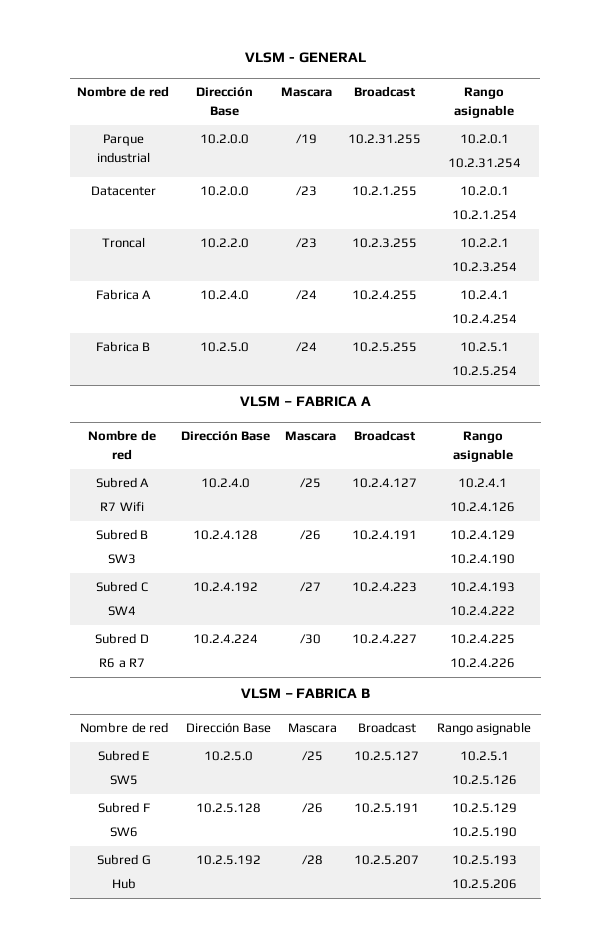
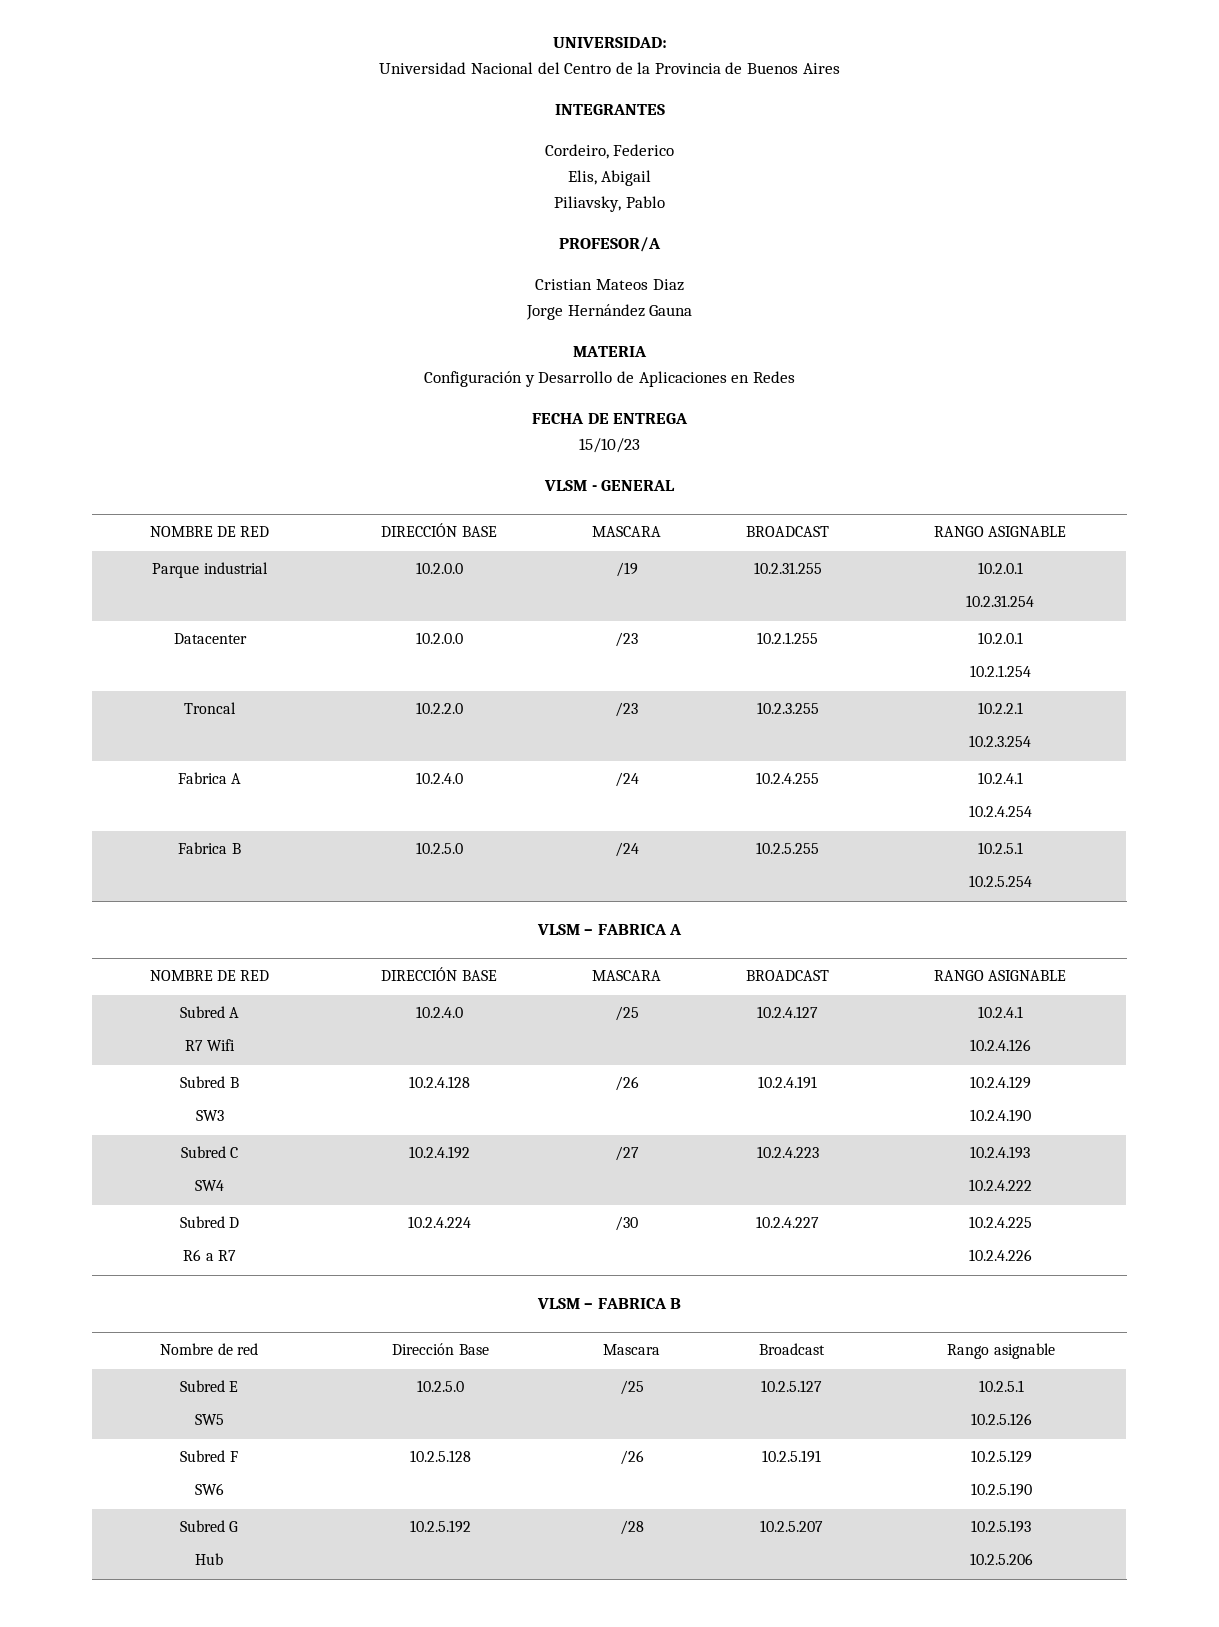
+ UNIVERSIDAD:
+ Universidad Nacional del Centro de la Provincia de Buenos Aires
+ INTEGRANTES
+ Cordeiro, Federico
+ Elis, Abigail
+ Piliavsky, Pablo
+ PROFESOR/A
+ Cristian Mateos Diaz
+ Jorge Hernández Gauna
+ MATERIA
+ Configuración y Desarrollo de Aplicaciones en Redes
+ FECHA DE ENTREGA
+ 15/10/23
  VLSM - GENERAL
- Nombre de red | Dirección Base | Mascara | Broadcast | Rango asignable
+ NOMBRE DE RED | DIRECCIÓN BASE | MASCARA | BROADCAST | RANGO ASIGNABLE
  VLSM – FABRICA A
- Nombre de red | Dirección Base | Mascara | Broadcast | Rango asignable
+ NOMBRE DE RED | DIRECCIÓN BASE | MASCARA | BROADCAST | RANGO ASIGNABLE

